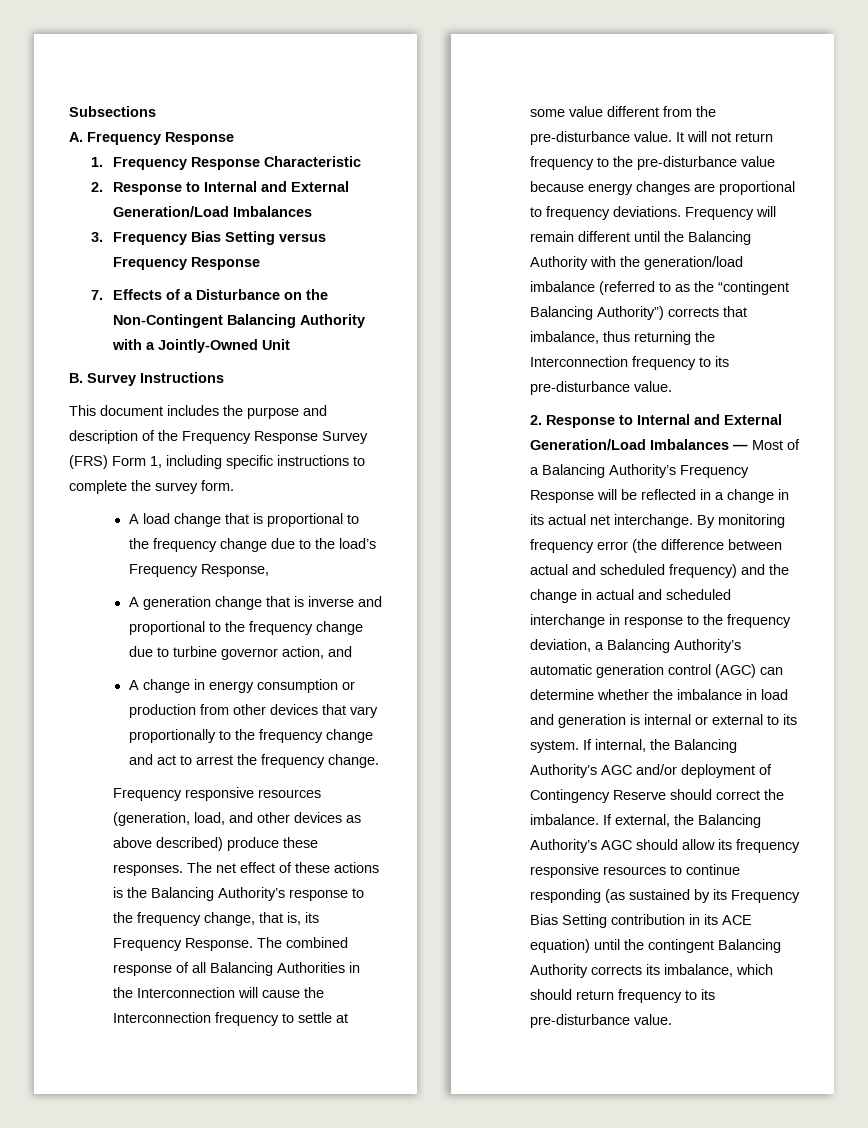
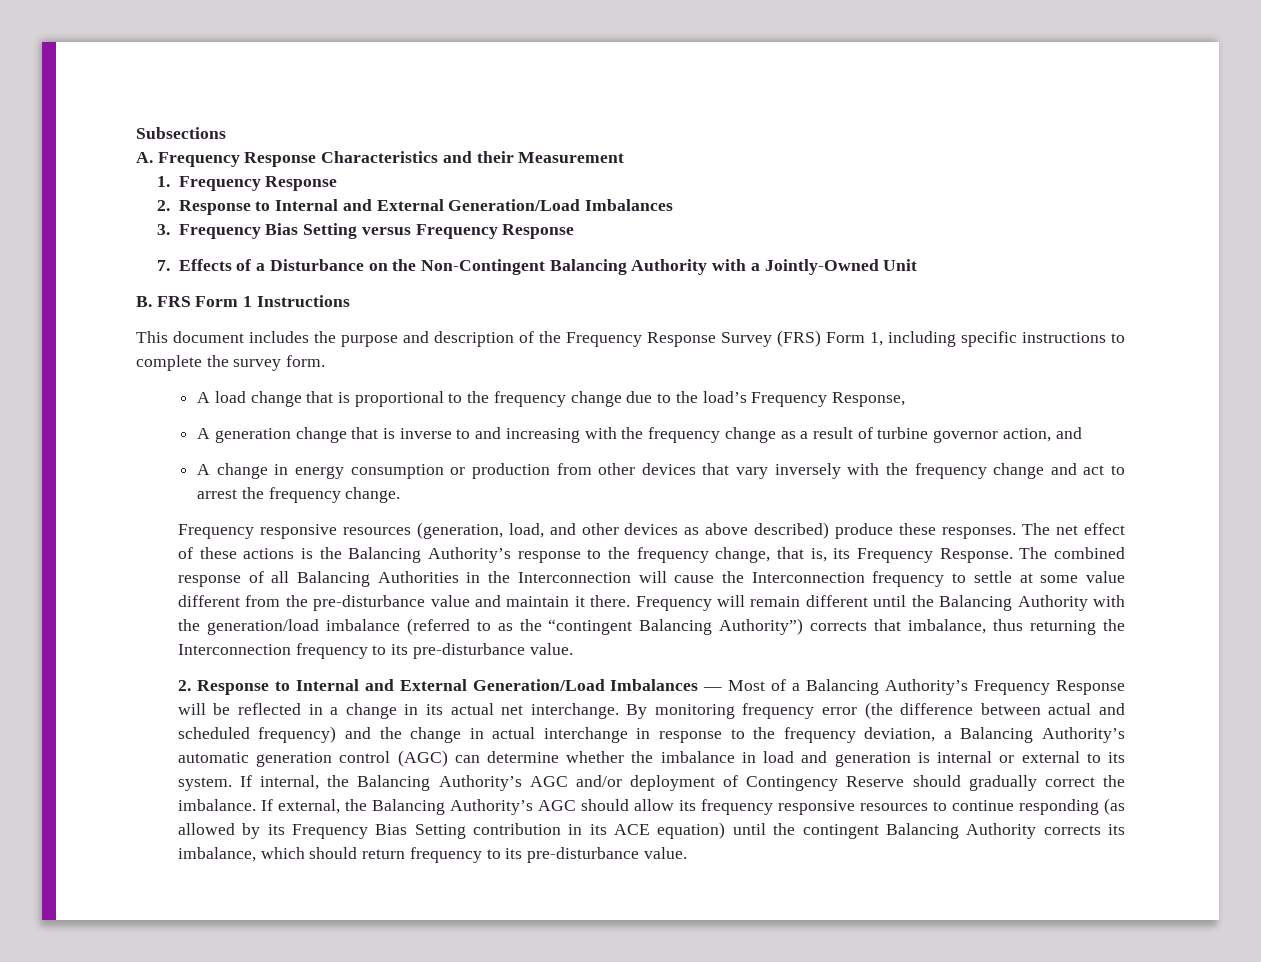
- A. Frequency Response
+ A. Frequency Response Characteristics and their Measurement
- 1. Frequency Response Characteristic
+ 1. Frequency Response
- B. Survey Instructions
+ B. FRS Form 1 Instructions
- A generation change that is inverse and proportional to the frequency change due to turbine governor action, and
+ A generation change that is inverse to and increasing with the frequency change as a result of turbine governor action, and
- A change in energy consumption or production from other devices that vary proportionally to the frequency change and act to arrest the frequency change.
+ A change in energy consumption or production from other devices that vary inversely with the frequency change and act to arrest the frequency change.
- The combined response of all Balancing Authorities in the Interconnection will cause the Interconnection frequency to settle at some value different from the pre-disturbance value. It will not return frequency to the pre-disturbance value because energy changes are proportional to frequency deviations.
+ The combined response of all Balancing Authorities in the Interconnection will cause the Interconnection frequency to settle at some value different from the pre-disturbance value and maintain it there.
- By monitoring frequency error (the difference between actual and scheduled frequency) and the change in actual and scheduled interchange in response to the frequency deviation, a Balancing Authority’s automatic generation control (AGC) can determine whether the imbalance in load and generation is internal or external to its system.
+ By monitoring frequency error (the difference between actual and scheduled frequency) and the change in actual interchange in response to the frequency deviation, a Balancing Authority’s automatic generation control (AGC) can determine whether the imbalance in load and generation is internal or external to its system.
- If internal, the Balancing Authority’s AGC and/or deployment of Contingency Reserve should correct the imbalance.
+ If internal, the Balancing Authority’s AGC and/or deployment of Contingency Reserve should gradually correct the imbalance.
- If external, the Balancing Authority’s AGC should allow its frequency responsive resources to continue responding (as sustained by its Frequency Bias Setting contribution in its ACE equation) until the contingent Balancing Authority corrects its imbalance, which should return frequency to its pre-disturbance value.
+ If external, the Balancing Authority’s AGC should allow its frequency responsive resources to continue responding (as allowed by its Frequency Bias Setting contribution in its ACE equation) until the contingent Balancing Authority corrects its imbalance, which should return frequency to its pre-disturbance value.

